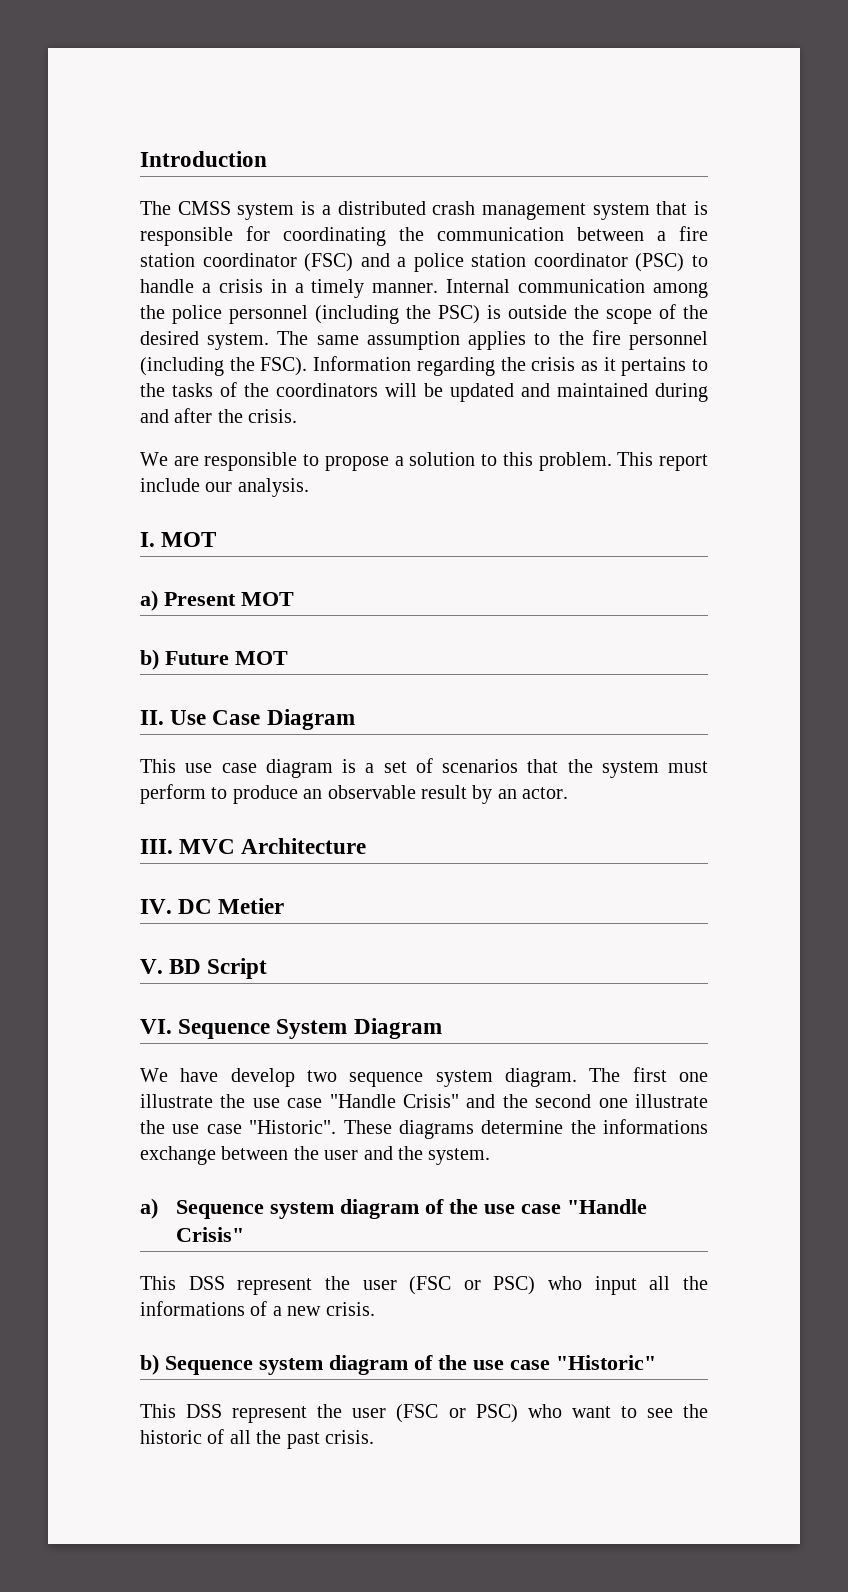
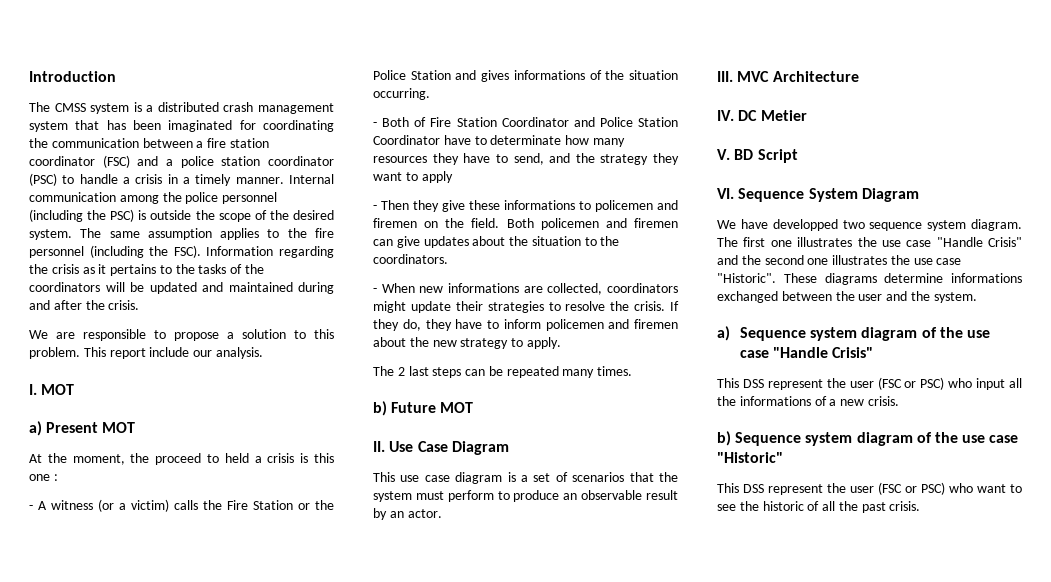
- The CMSS system is a distributed crash management system that is responsible for coordinating the communication between a fire station coordinator (FSC) and a police station coordinator (PSC) to handle a crisis in a timely manner.
+ The CMSS system is a distributed crash management system that has been imaginated for coordinating the communication between a fire station coordinator (FSC) and a police station coordinator (PSC) to handle a crisis in a timely manner.
+ At the moment, the proceed to held a crisis is this one :
+ - A witness (or a victim) calls the Fire Station or the Police Station and gives informations of the situation occurring.
+ - Both of Fire Station Coordinator and Police Station Coordinator have to determinate how many resources they have to send, and the strategy they want to apply
+ - Then they give these informations to policemen and firemen on the field. Both policemen and firemen can give updates about the situation to the coordinators.
+ - When new informations are collected, coordinators might update their strategies to resolve the crisis. If they do, they have to inform policemen and firemen about the new strategy to apply.
+ The 2 last steps can be repeated many times.
- We have develop two sequence system diagram.
+ We have developped two sequence system diagram.
- The first one illustrate the use case "Handle Crisis" and the second one illustrate the use case "Historic".
+ The first one illustrates the use case "Handle Crisis" and the second one illustrates the use case "Historic".
- These diagrams determine the informations exchange between the user and the system.
+ These diagrams determine informations exchanged between the user and the system.

